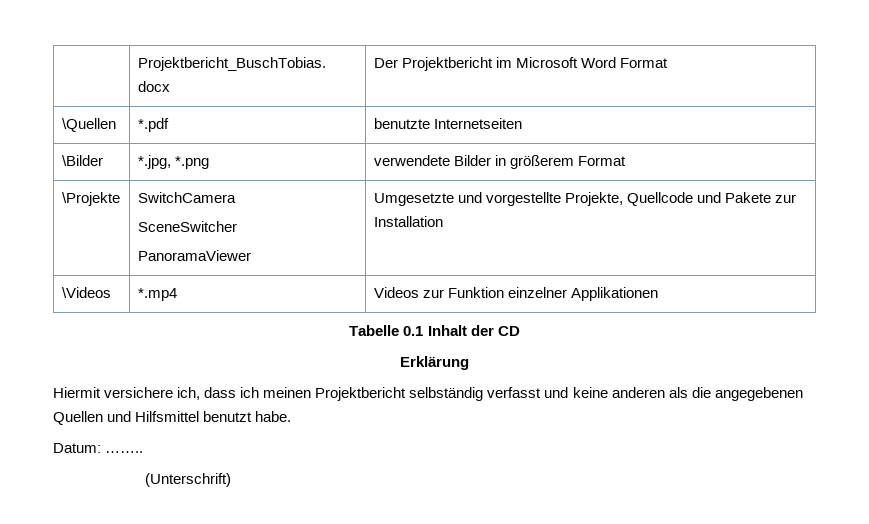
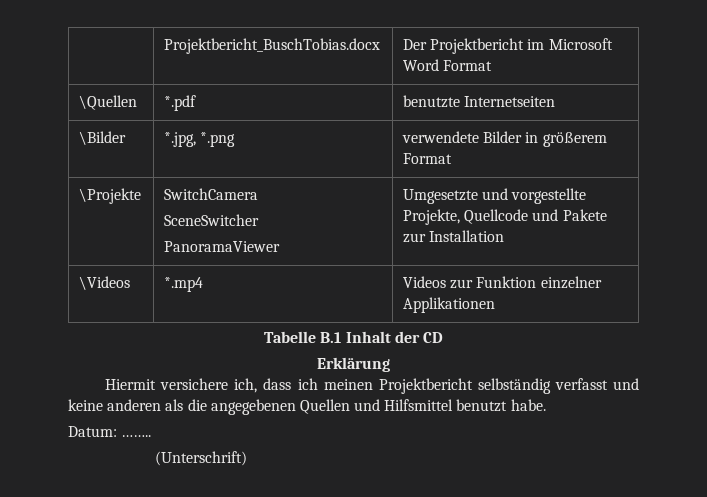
- Tabelle 0.1 Inhalt der CD
+ Tabelle B.1 Inhalt der CD

